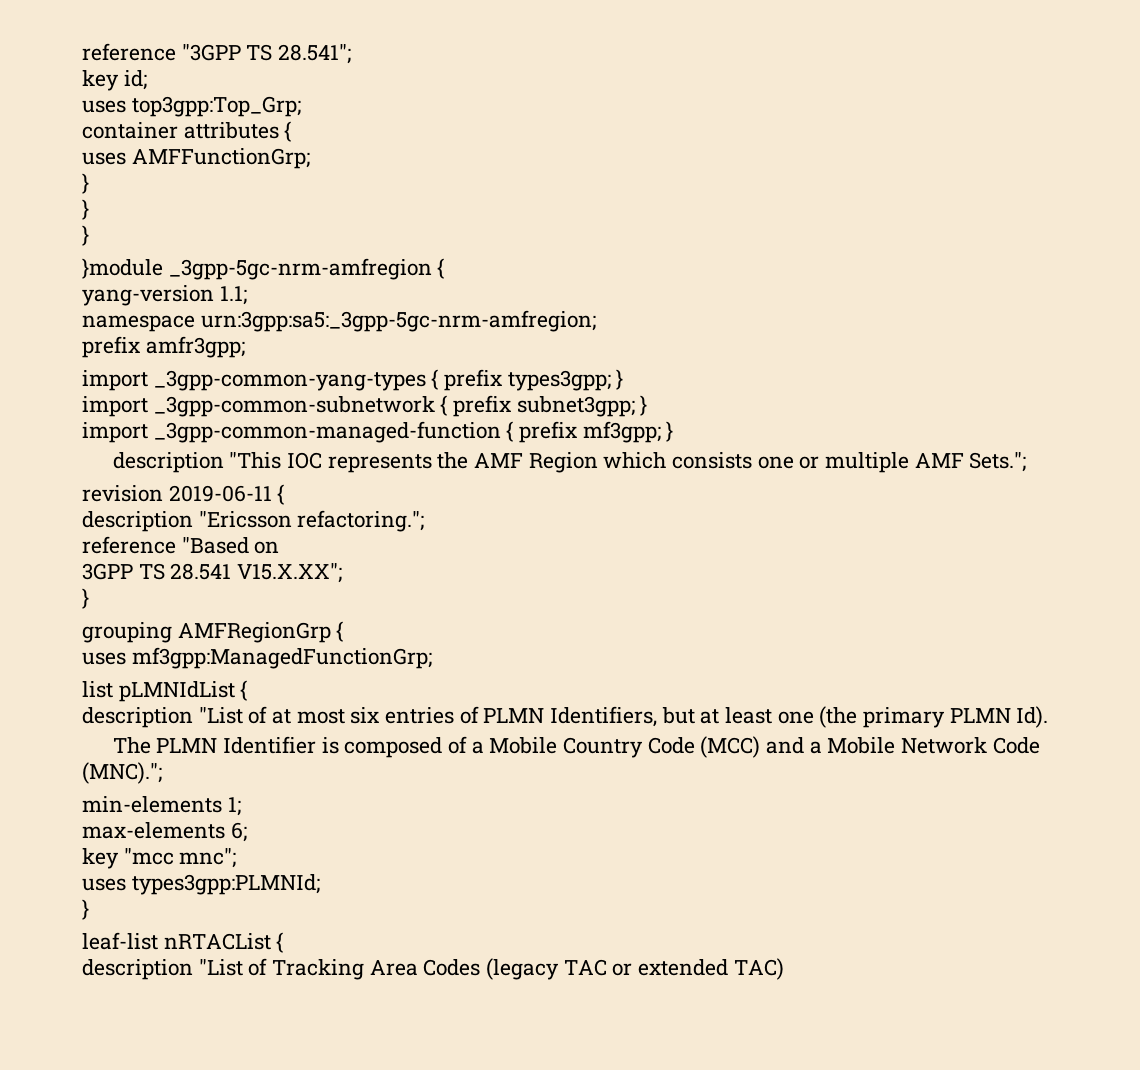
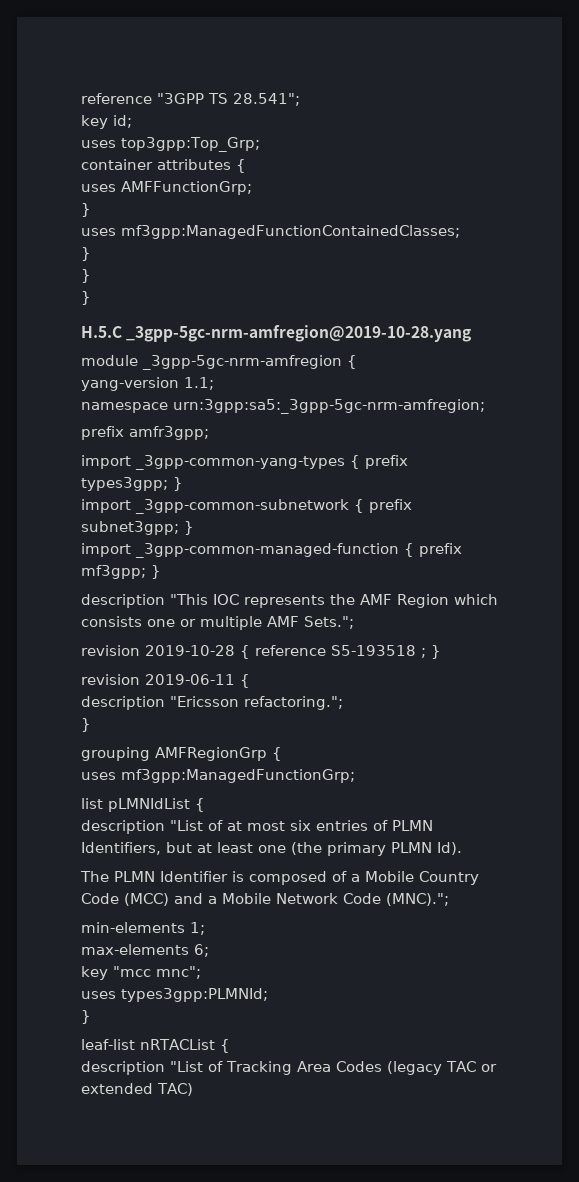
  uses AMFFunctionGrp;
+ }
+ uses mf3gpp:ManagedFunctionContainedClasses;
  }
  }
  }
- }module _3gpp-5gc-nrm-amfregion {
+ H.5.C _3gpp-5gc-nrm-amfregion@2019-10-28.yang
+ module _3gpp-5gc-nrm-amfregion {
+ revision 2019-10-28 { reference S5-193518 ; }
- reference "Based on
- 3GPP TS 28.541 V15.X.XX";

